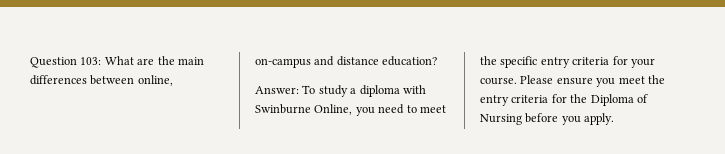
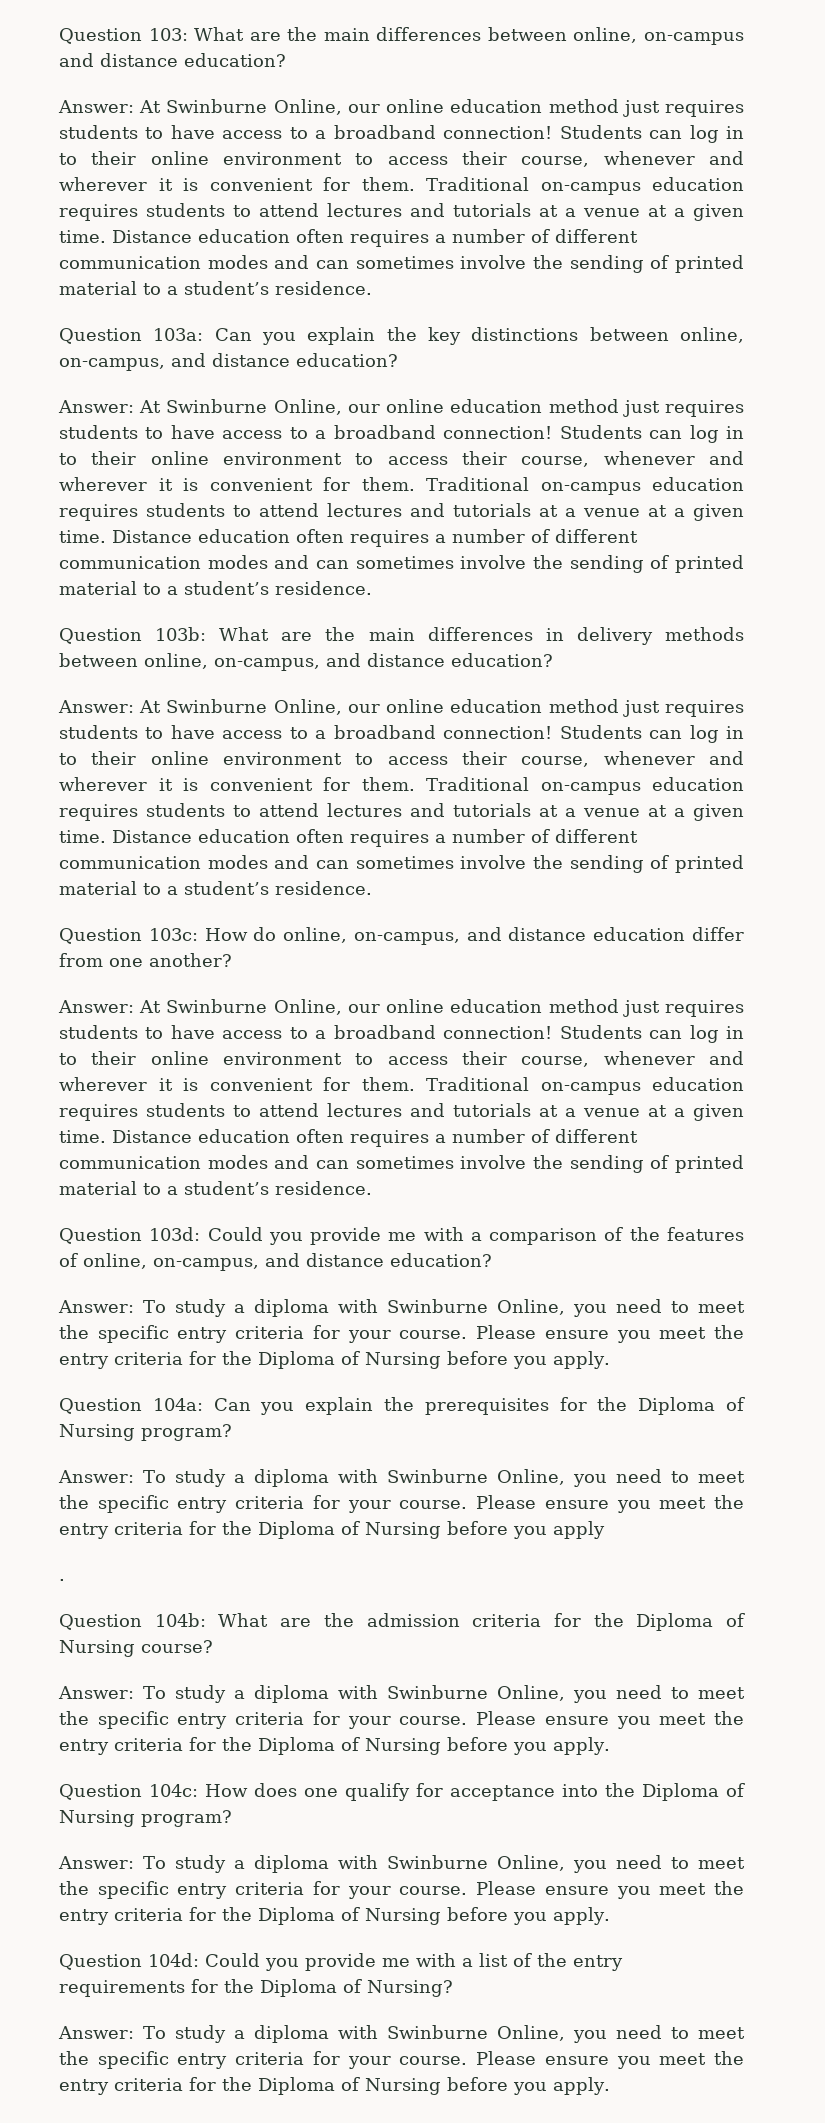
  Question 103: What are the main differences between online, on-campus and distance education?
+ Answer: At Swinburne Online, our online education method just requires students to have access to a broadband connection! Students can log in to their online environment to access their course, whenever and wherever it is convenient for them. Traditional on-campus education requires students to attend lectures and tutorials at a venue at a given time. Distance education often requires a number of different communication modes and can sometimes involve the sending of printed material to a student’s residence.
+ Question 103a: Can you explain the key distinctions between online, on-campus, and distance education?
+ Answer: At Swinburne Online, our online education method just requires students to have access to a broadband connection! Students can log in to their online environment to access their course, whenever and wherever it is convenient for them. Traditional on-campus education requires students to attend lectures and tutorials at a venue at a given time. Distance education often requires a number of different communication modes and can sometimes involve the sending of printed material to a student’s residence.
+ Question 103b: What are the main differences in delivery methods between online, on-campus, and distance education?
+ Answer: At Swinburne Online, our online education method just requires students to have access to a broadband connection! Students can log in to their online environment to access their course, whenever and wherever it is convenient for them. Traditional on-campus education requires students to attend lectures and tutorials at a venue at a given time. Distance education often requires a number of different communication modes and can sometimes involve the sending of printed material to a student’s residence.
+ Question 103c: How do online, on-campus, and distance education differ from one another?
+ Answer: At Swinburne Online, our online education method just requires students to have access to a broadband connection! Students can log in to their online environment to access their course, whenever and wherever it is convenient for them. Traditional on-campus education requires students to attend lectures and tutorials at a venue at a given time. Distance education often requires a number of different communication modes and can sometimes involve the sending of printed material to a student’s residence.
+ Question 103d: Could you provide me with a comparison of the features of online, on-campus, and distance education?
+ Question 104a: Can you explain the prerequisites for the Diploma of Nursing program?
+ Answer: To study a diploma with Swinburne Online, you need to meet the specific entry criteria for your course. Please ensure you meet the entry criteria for the Diploma of Nursing before you apply
+ .
+ Question 104b: What are the admission criteria for the Diploma of Nursing course?
+ Answer: To study a diploma with Swinburne Online, you need to meet the specific entry criteria for your course. Please ensure you meet the entry criteria for the Diploma of Nursing before you apply.
+ Question 104c: How does one qualify for acceptance into the Diploma of Nursing program?
+ Answer: To study a diploma with Swinburne Online, you need to meet the specific entry criteria for your course. Please ensure you meet the entry criteria for the Diploma of Nursing before you apply.
+ Question 104d: Could you provide me with a list of the entry requirements for the Diploma of Nursing?
+ Answer: To study a diploma with Swinburne Online, you need to meet the specific entry criteria for your course. Please ensure you meet the entry criteria for the Diploma of Nursing before you apply.

